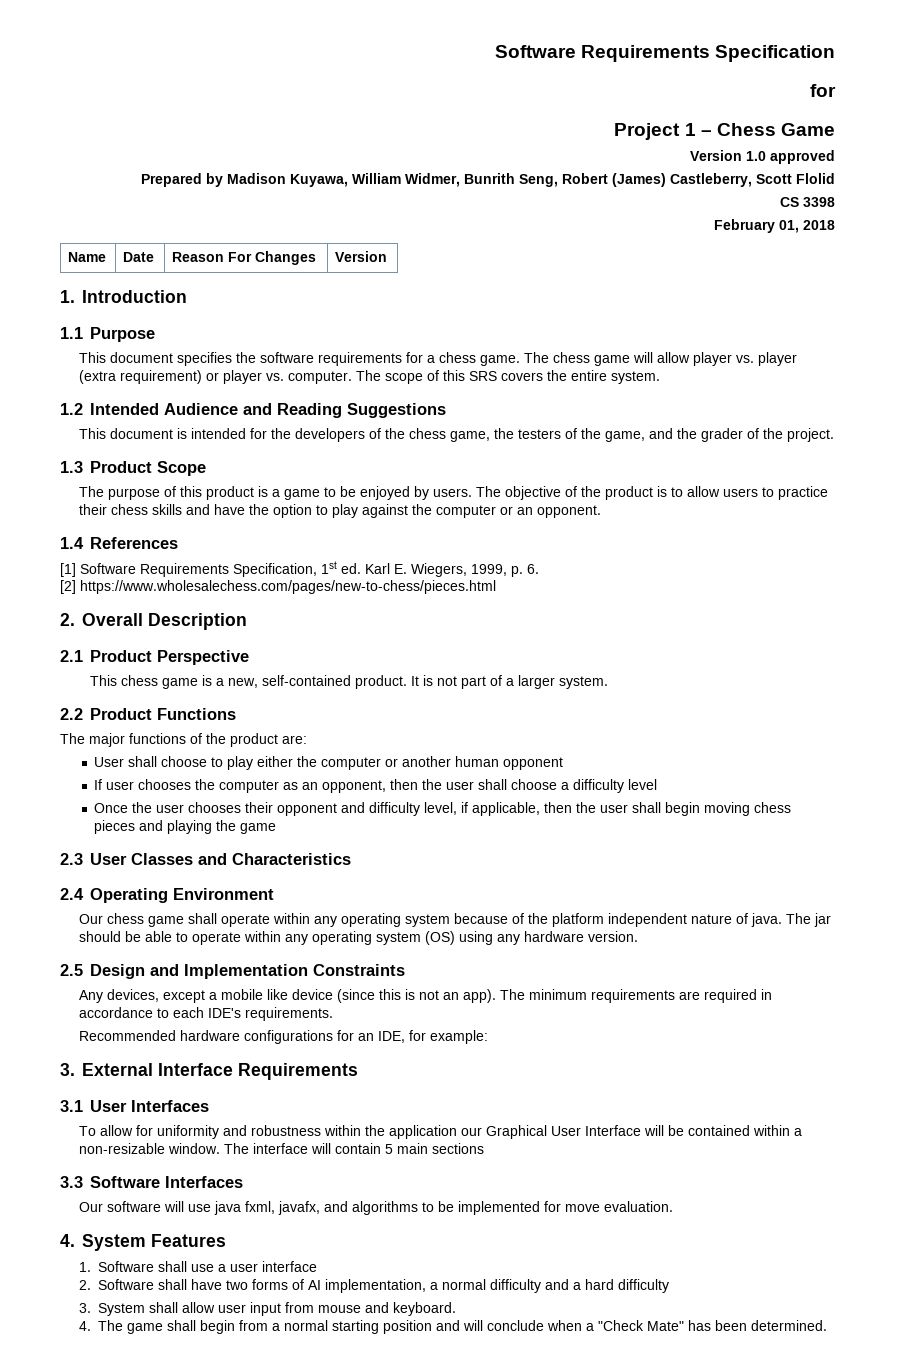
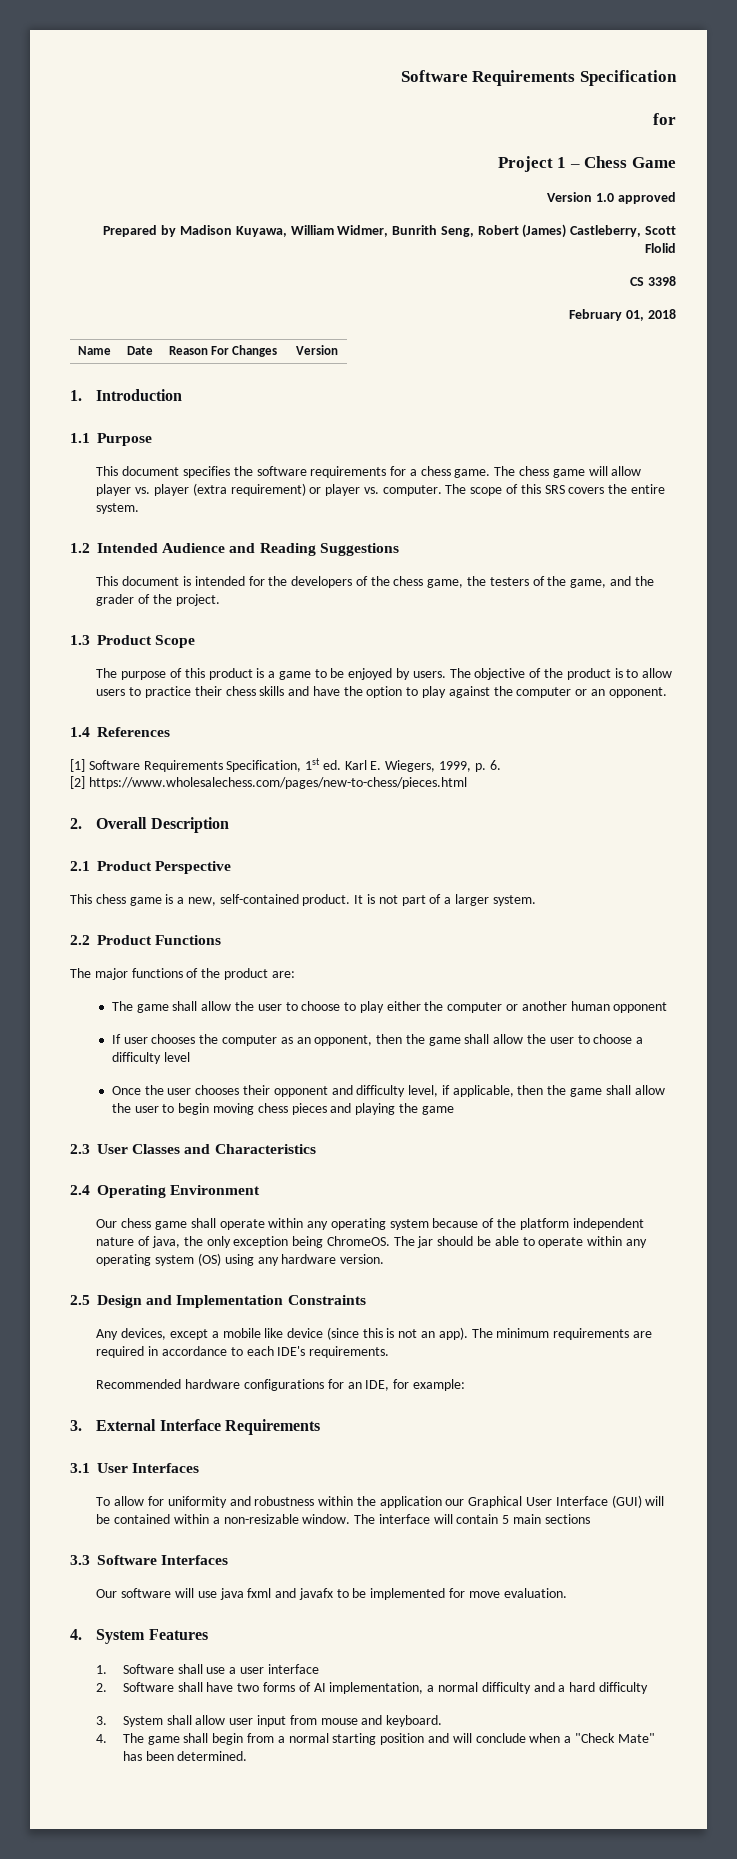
- User shall choose to play either the computer or another human opponent
+ The game shall allow the user to choose to play either the computer or another human opponent
- If user chooses the computer as an opponent, then the user shall choose a difficulty level
+ If user chooses the computer as an opponent, then the game shall allow the user to choose a difficulty level
- Once the user chooses their opponent and difficulty level, if applicable, then the user shall begin moving chess pieces and playing the game
+ Once the user chooses their opponent and difficulty level, if applicable, then the game shall allow the user to begin moving chess pieces and playing the game
- Our chess game shall operate within any operating system because of the platform independent nature of java.
+ Our chess game shall operate within any operating system because of the platform independent nature of java, the only exception being ChromeOS.
- To allow for uniformity and robustness within the application our Graphical User Interface will be contained within a non-resizable window.
+ To allow for uniformity and robustness within the application our Graphical User Interface (GUI) will be contained within a non-resizable window.
- Our software will use java fxml, javafx, and algorithms to be implemented for move evaluation.
+ Our software will use java fxml and javafx to be implemented for move evaluation.

